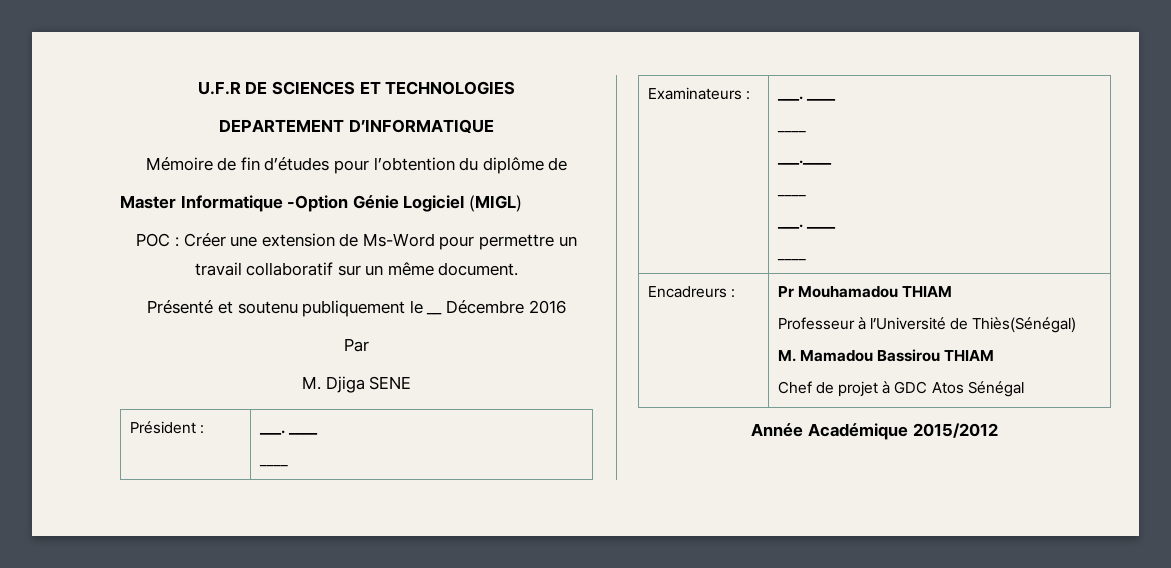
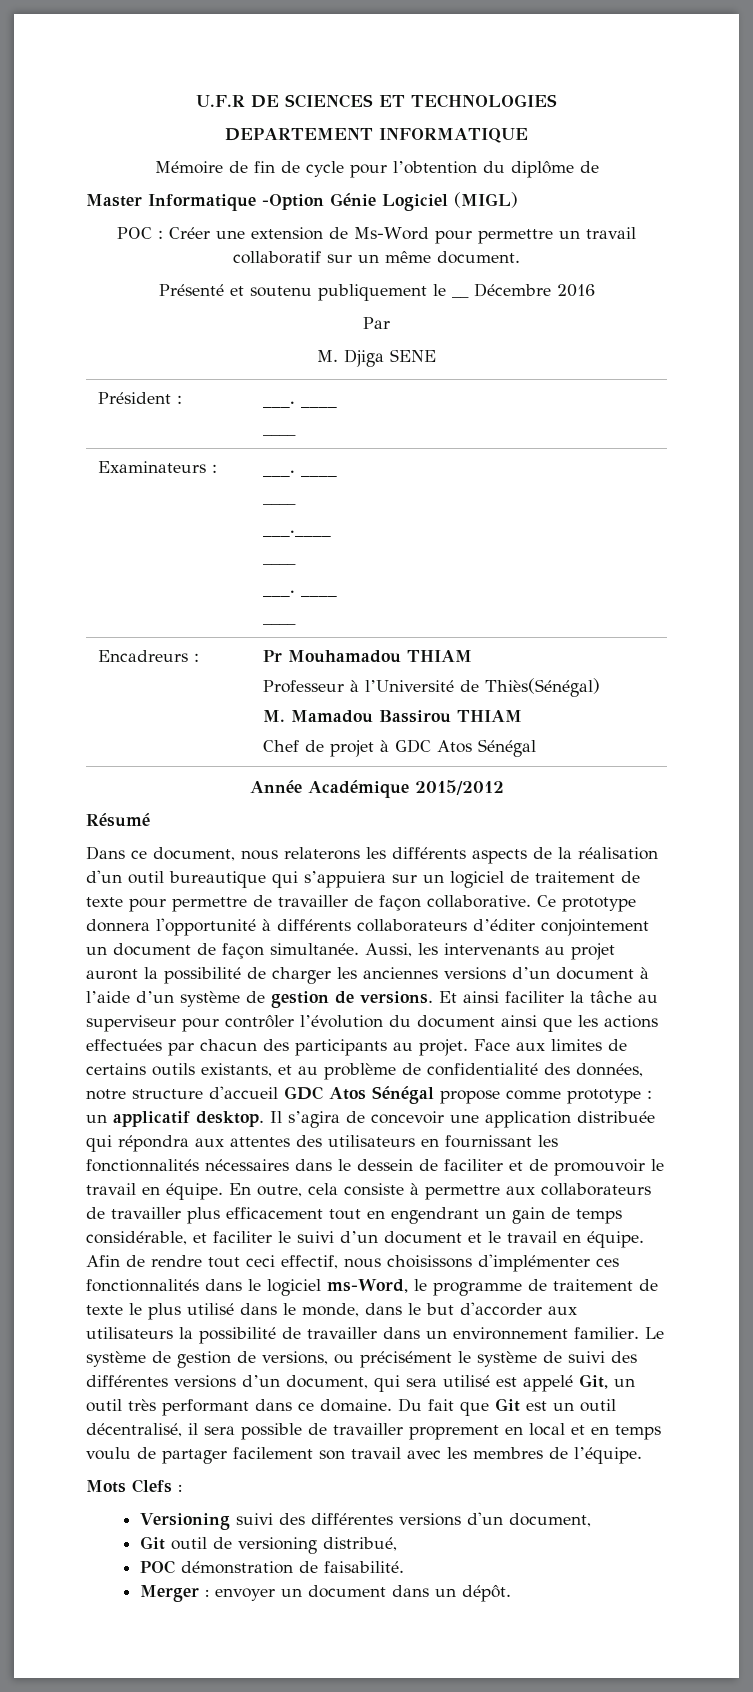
- DEPARTEMENT D’INFORMATIQUE
+ DEPARTEMENT INFORMATIQUE
- Mémoire de fin d’études pour l’obtention du diplôme de
+ Mémoire de fin de cycle pour l’obtention du diplôme de
+ Résumé
+ Dans ce document, nous relaterons les différents aspects de la réalisation d'un outil bureautique qui s’appuiera sur un logiciel de traitement de texte pour permettre de travailler de façon collaborative. Ce prototype donnera l'opportunité à différents collaborateurs d’éditer conjointement un document de façon simultanée. Aussi, les intervenants au projet auront la possibilité de charger les anciennes versions d’un document à l’aide d’un système de gestion de versions. Et ainsi faciliter la tâche au superviseur pour contrôler l’évolution du document ainsi que les actions effectuées par chacun des participants au projet. Face aux limites de certains outils existants, et au problème de confidentialité des données, notre structure d'accueil GDC Atos Sénégal propose comme prototype : un applicatif desktop. Il s’agira de concevoir une application distribuée qui répondra aux attentes des utilisateurs en fournissant les fonctionnalités nécessaires dans le dessein de faciliter et de promouvoir le travail en équipe. En outre, cela consiste à permettre aux collaborateurs de travailler plus efficacement tout en engendrant un gain de temps considérable, et faciliter le suivi d’un document et le travail en équipe. Afin de rendre tout ceci effectif, nous choisissons d'implémenter ces fonctionnalités dans le logiciel ms-Word, le programme de traitement de texte le plus utilisé dans le monde, dans le but d'accorder aux utilisateurs la possibilité de travailler dans un environnement familier. Le système de gestion de versions, ou précisément le système de suivi des différentes versions d’un document, qui sera utilisé est appelé Git, un outil très performant dans ce domaine. Du fait que Git est un outil décentralisé, il sera possible de travailler proprement en local et en temps voulu de partager facilement son travail avec les membres de l’équipe.
+ Mots Clefs :
+ Versioning suivi des différentes versions d'un document,
+ Git outil de versioning distribué,
+ POC démonstration de faisabilité.
+ Merger : envoyer un document dans un dépôt.

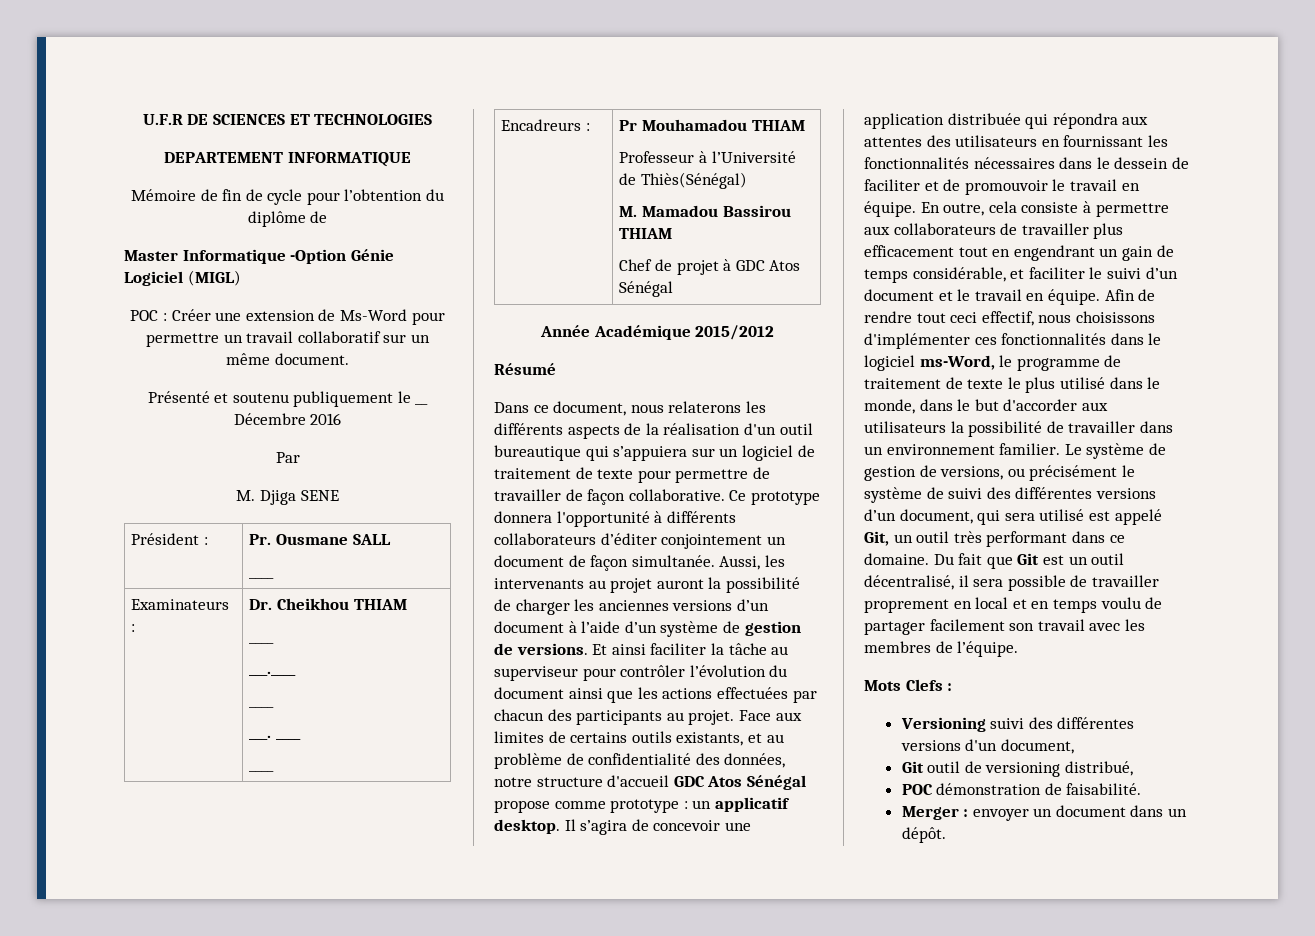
- Président : | ___. ____
+ Président : | Pr. Ousmane SALL
- Examinateurs : | ___. ____
+ Examinateurs : | Dr. Cheikhou THIAM

